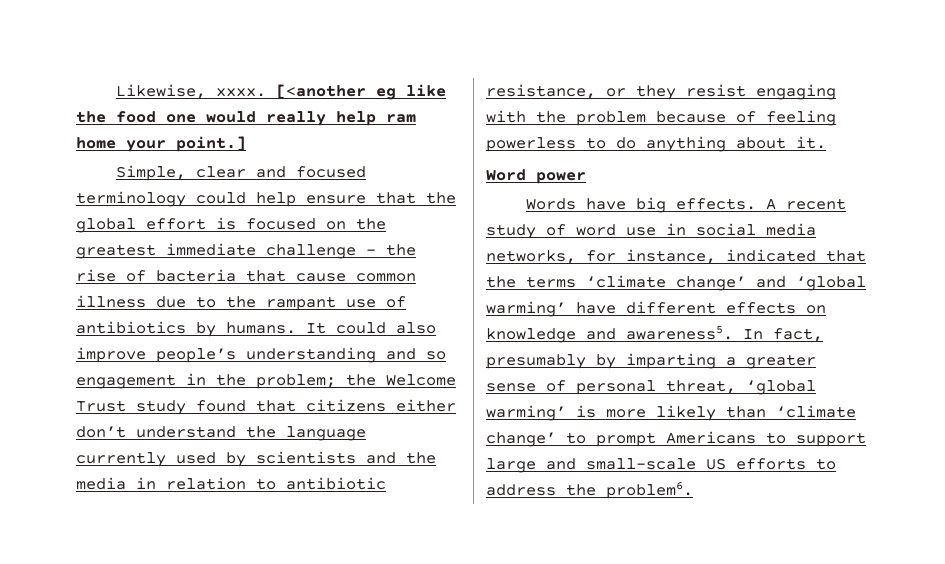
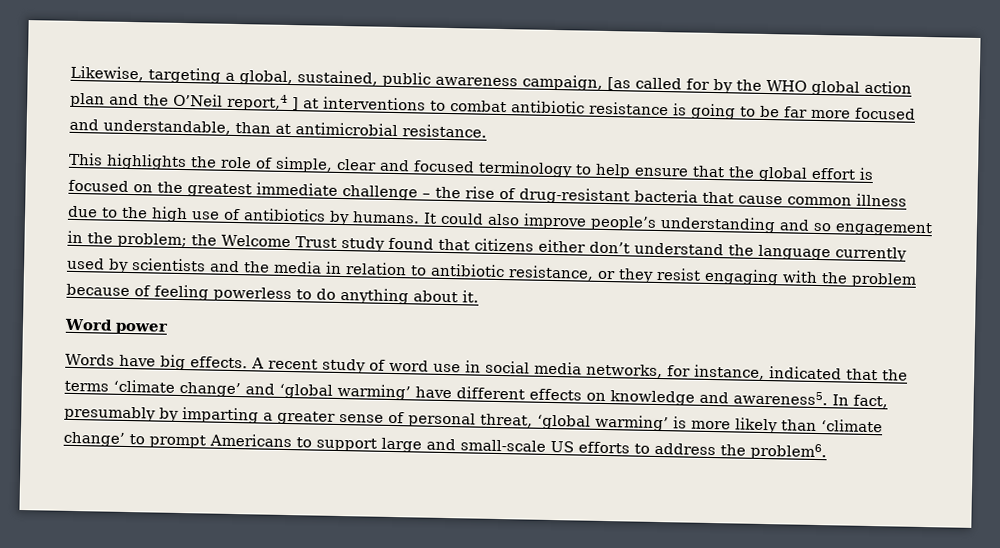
- Likewise, xxxx. [<another eg like the food one would really help ram home your point.]
- Simple, clear and focused terminology could help ensure that the global effort is focused on the greatest immediate challenge – the rise of bacteria that cause common illness due to the rampant use of antibiotics by humans.
+ Likewise, targeting a global, sustained, public awareness campaign, [as called for by the WHO global action plan and the O’Neil report,4 ] at interventions to combat antibiotic resistance is going to be far more focused and understandable, than at antimicrobial resistance.
+ This highlights the role of simple, clear and focused terminology to help ensure that the global effort is focused on the greatest immediate challenge – the rise of drug-resistant bacteria that cause common illness due to the high use of antibiotics by humans.

